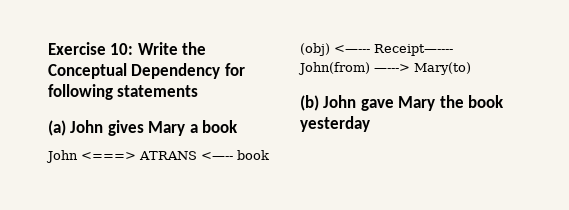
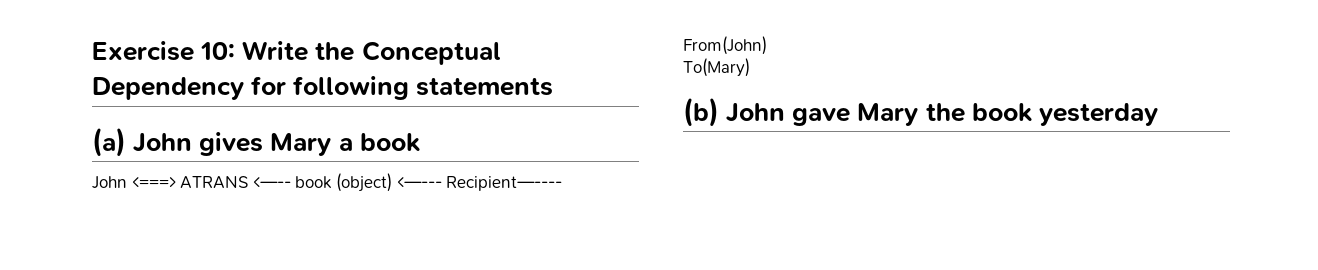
- John <===> ATRANS <—-- book (obj) <—--- Receipt—---- John(from) —---> Mary(to)
+ John <===> ATRANS <—-- book (object) <—--- Recipient—---- From(John)
+ To(Mary)

